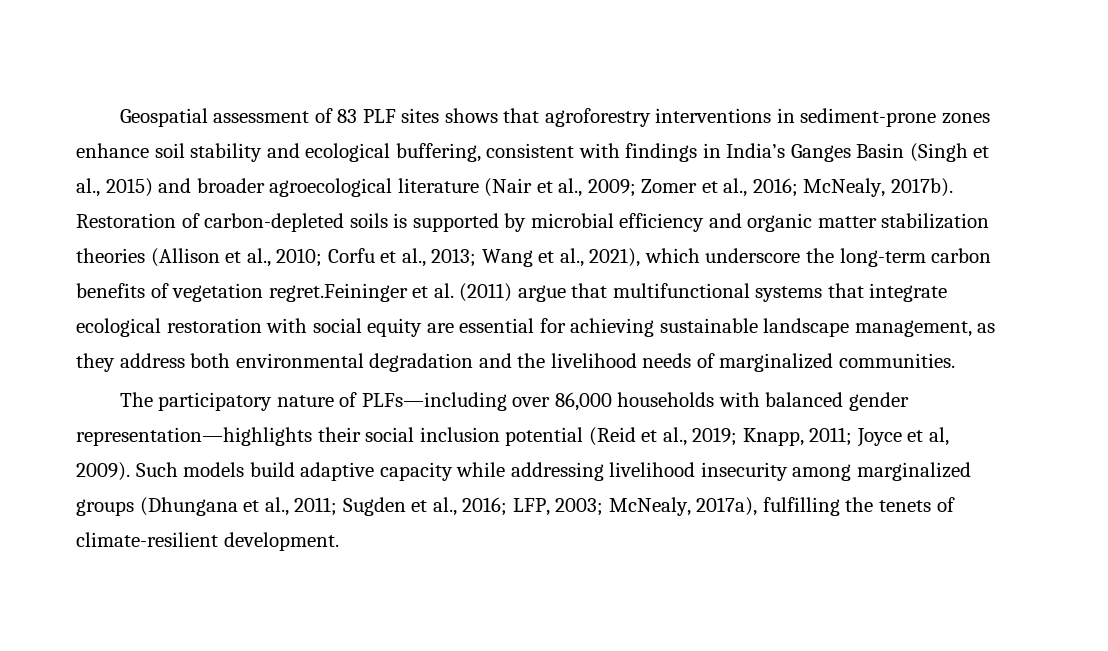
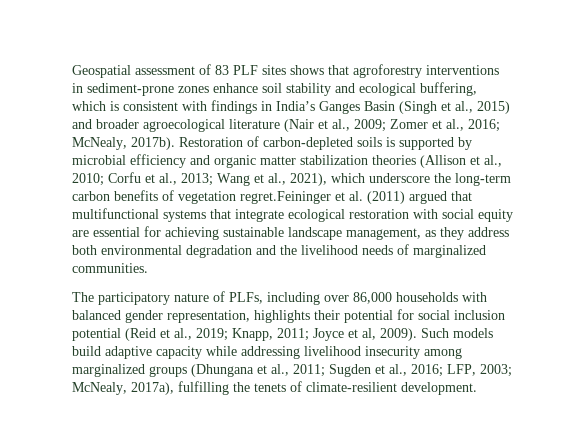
- Geospatial assessment of 83 PLF sites shows that agroforestry interventions in sediment-prone zones enhance soil stability and ecological buffering, consistent with findings in India’s Ganges Basin (Singh et al., 2015) and broader agroecological literature (Nair et al., 2009; Zomer et al., 2016; McNealy, 2017b).
+ Geospatial assessment of 83 PLF sites shows that agroforestry interventions in sediment-prone zones enhance soil stability and ecological buffering, which is consistent with findings in India’s Ganges Basin (Singh et al., 2015) and broader agroecological literature (Nair et al., 2009; Zomer et al., 2016; McNealy, 2017b).
- Wang et al., 2021), which underscore the long-term carbon benefits of vegetation regret.Feininger et al. (2011) argue that multifunctional systems that integrate ecological restoration with social equity are essential for achieving sustainable landscape management, as they address both environmental degradation and the livelihood needs of marginalized communities.
+ Wang et al., 2021), which underscore the long-term carbon benefits of vegetation regret.Feininger et al. (2011) argued that multifunctional systems that integrate ecological restoration with social equity are essential for achieving sustainable landscape management, as they address both environmental degradation and the livelihood needs of marginalized communities.
- The participatory nature of PLFs—including over 86,000 households with balanced gender representation—highlights their social inclusion potential (Reid et al., 2019; Knapp, 2011; Joyce et al, 2009).
+ The participatory nature of PLFs, including over 86,000 households with balanced gender representation, highlights their potential for social inclusion potential (Reid et al., 2019; Knapp, 2011; Joyce et al, 2009).

